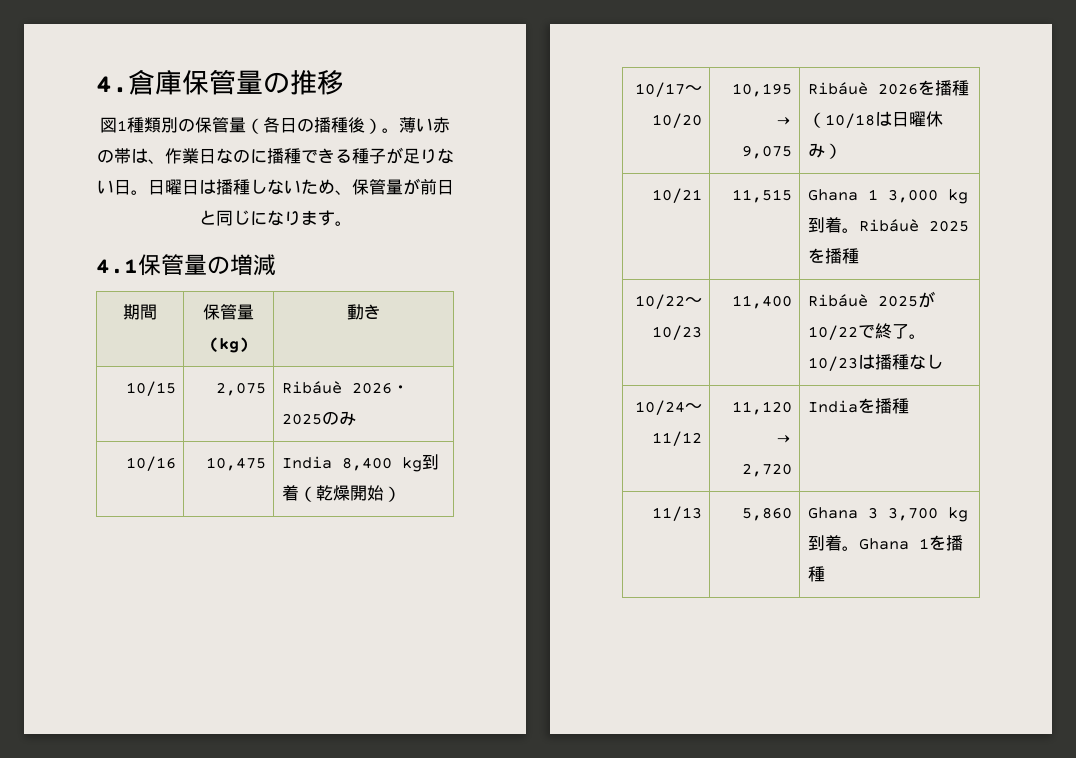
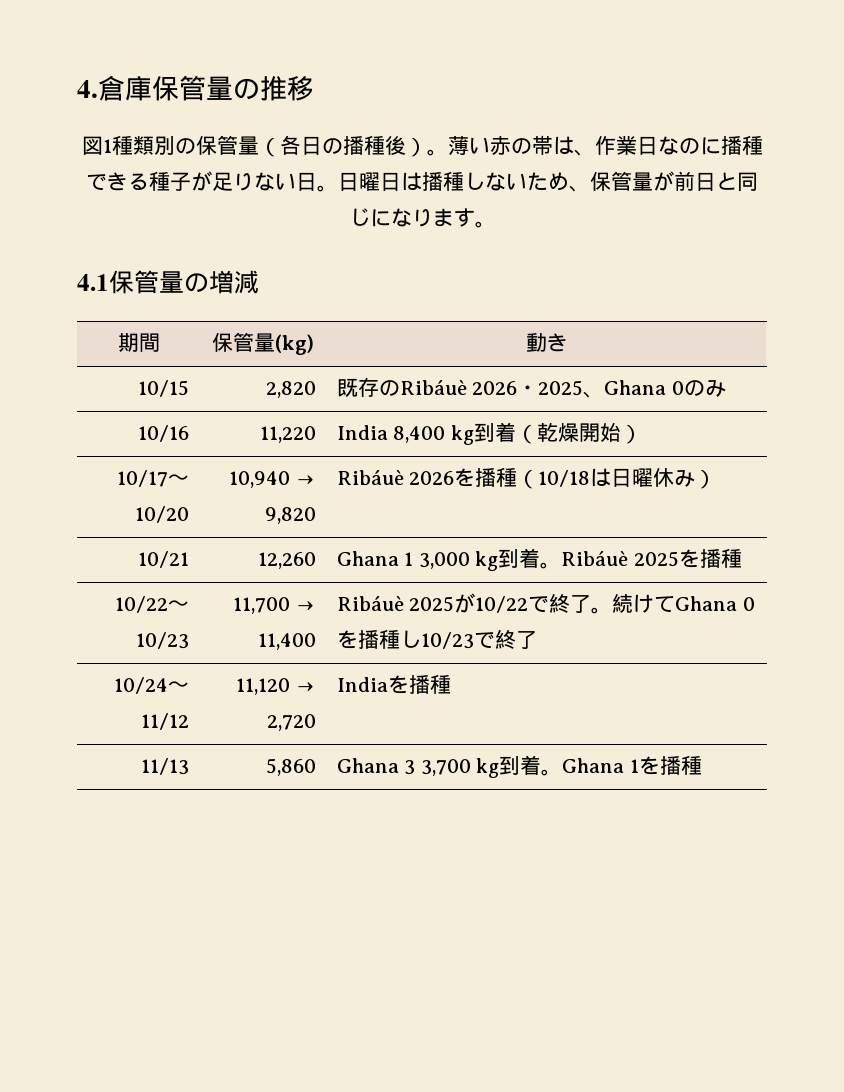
- 10/15 | 2,075 | Ribáuè 2026・2025のみ
+ 10/15 | 2,820 | 既存のRibáuè 2026・2025、Ghana 0のみ
- 10/16 | 10,475 | India 8,400 kg到着（乾燥開始）
+ 10/16 | 11,220 | India 8,400 kg到着（乾燥開始）
- 10/17〜10/20 | 10,195 → 9,075 | Ribáuè 2026を播種（10/18は日曜休み）
+ 10/17〜10/20 | 10,940 → 9,820 | Ribáuè 2026を播種（10/18は日曜休み）
- 10/21 | 11,515 | Ghana 1 3,000 kg到着。Ribáuè 2025を播種
+ 10/21 | 12,260 | Ghana 1 3,000 kg到着。Ribáuè 2025を播種
- 10/22〜10/23 | 11,400 | Ribáuè 2025が10/22で終了。10/23は播種なし
+ 10/22〜10/23 | 11,700 → 11,400 | Ribáuè 2025が10/22で終了。続けてGhana 0を播種し10/23で終了

